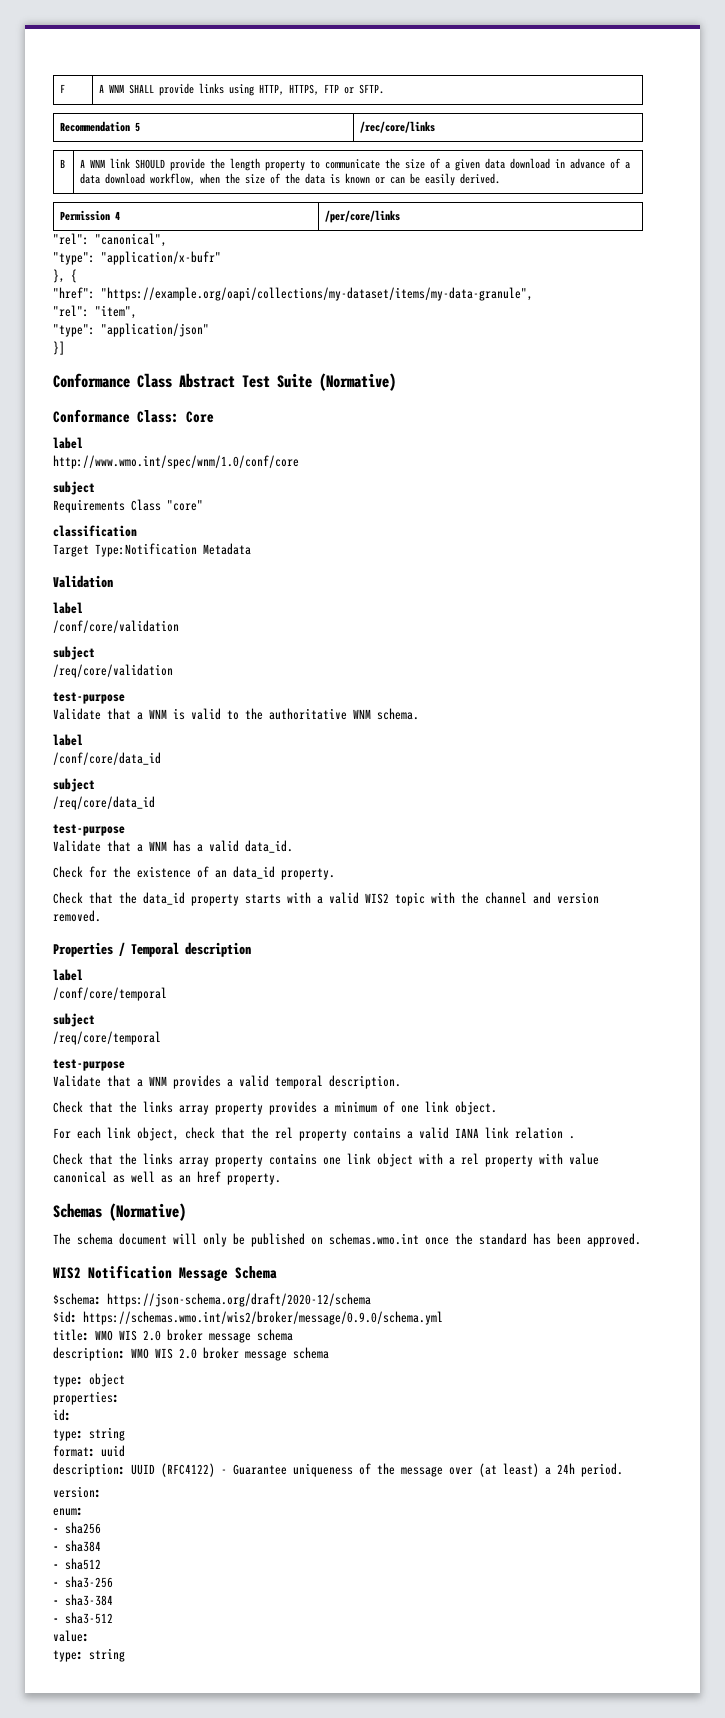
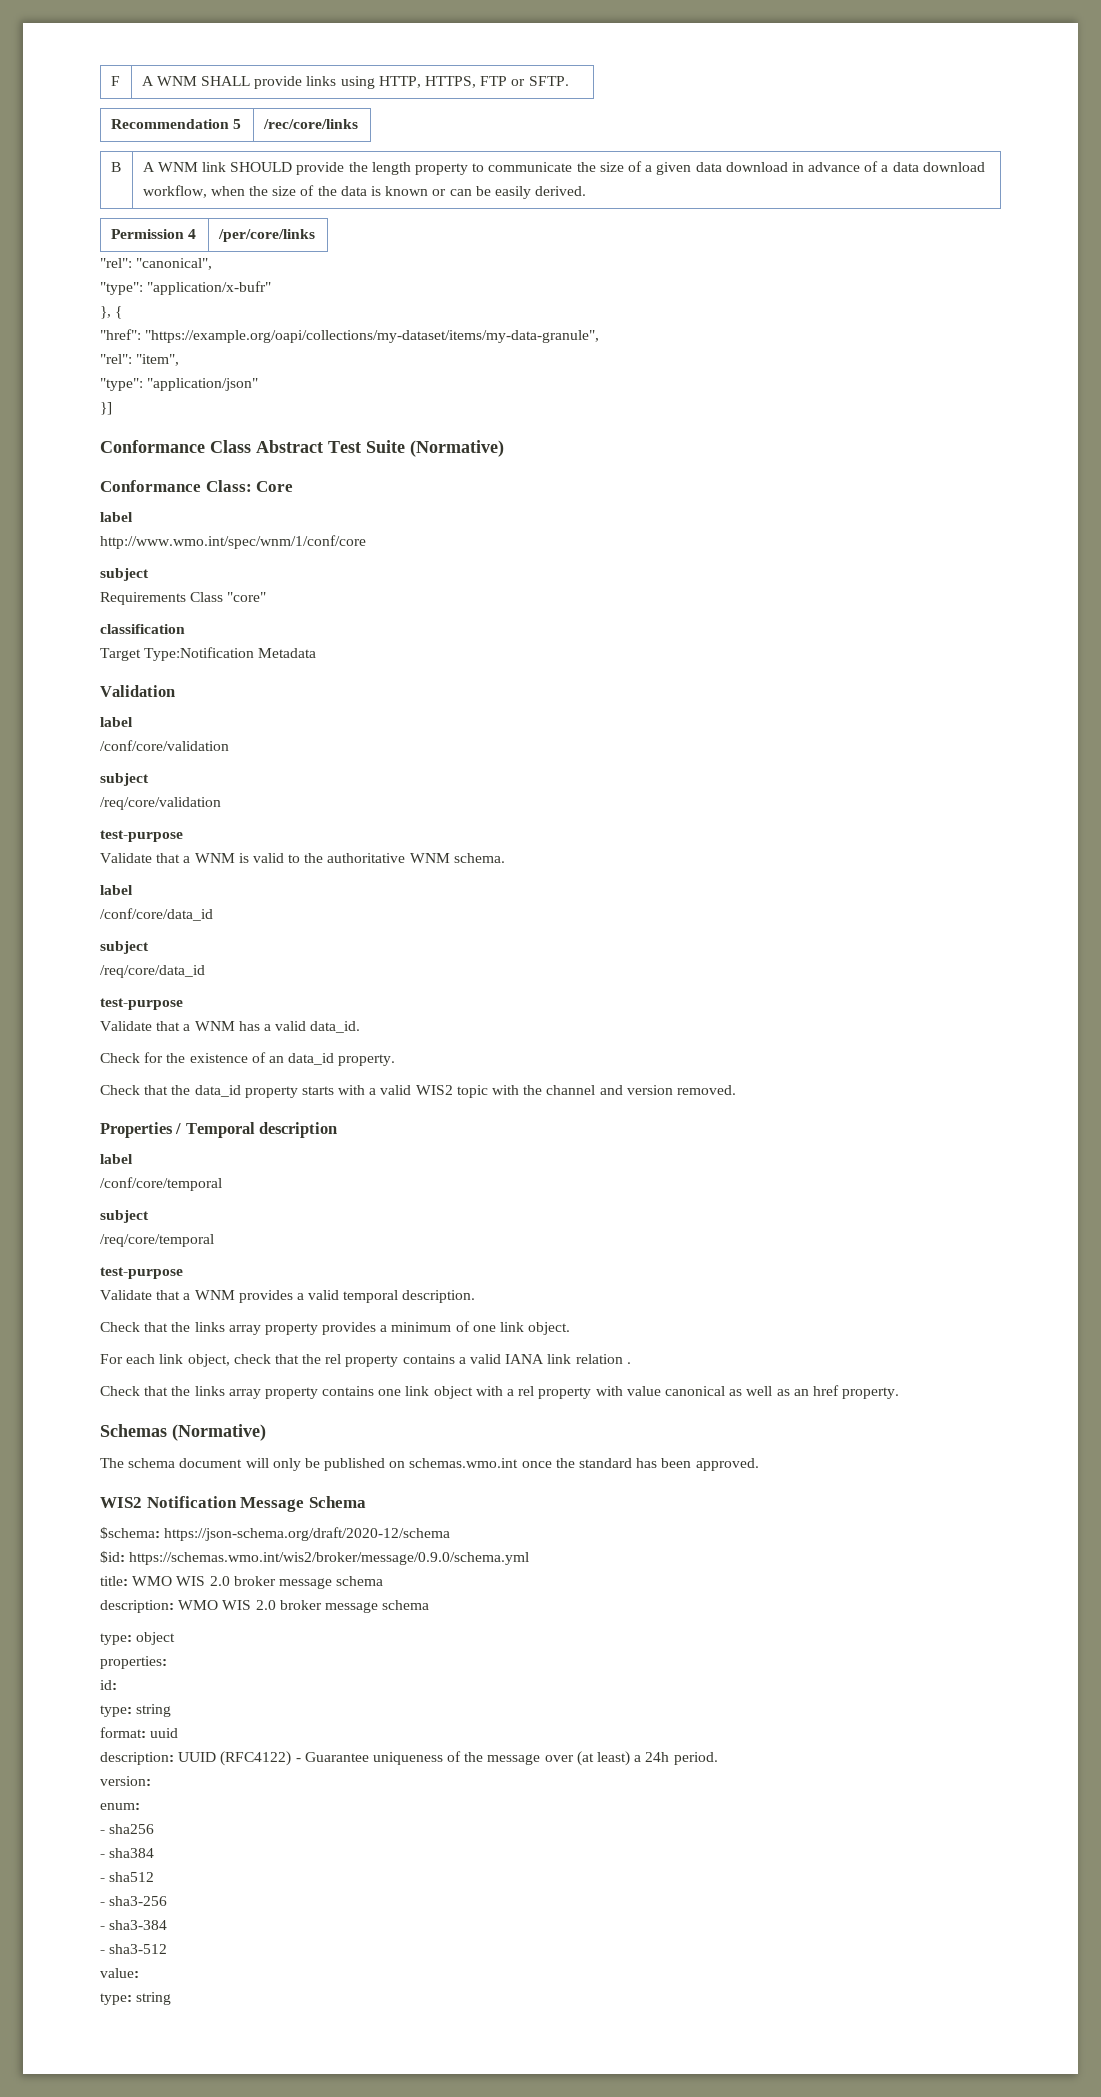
- http://www.wmo.int/spec/wnm/1.0/conf/core
+ http://www.wmo.int/spec/wnm/1/conf/core

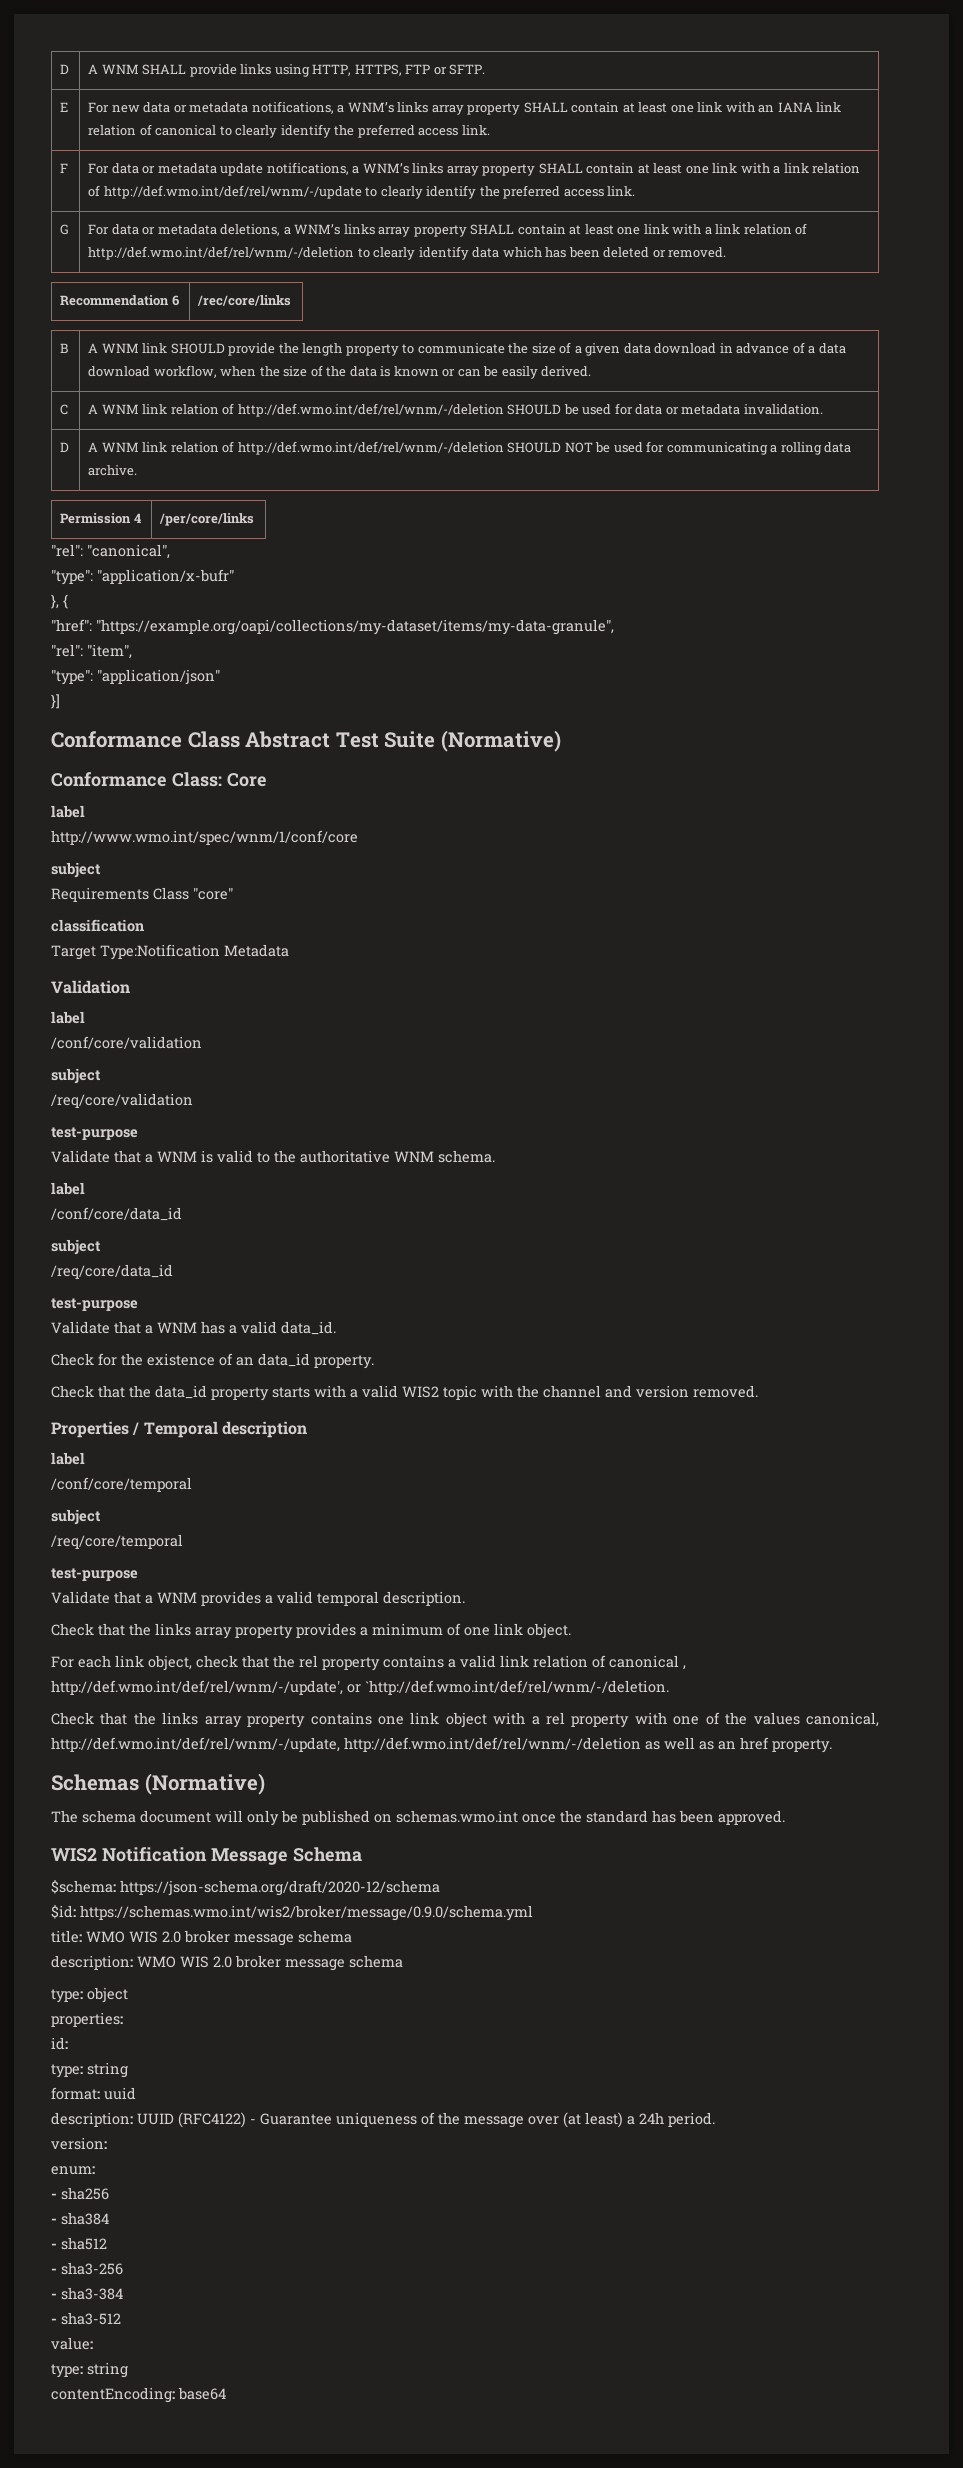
- F | A WNM SHALL provide links using HTTP, HTTPS, FTP or SFTP.
+ D | A WNM SHALL provide links using HTTP, HTTPS, FTP or SFTP.
+ E | For new data or metadata notifications, a WNM’s links array property SHALL contain at least one link with an IANA link relation of canonical to clearly identify the preferred access link.
+ F | For data or metadata update notifications, a WNM’s links array property SHALL contain at least one link with a link relation of http://def.wmo.int/def/rel/wnm/-/update to clearly identify the preferred access link.
+ G | For data or metadata deletions, a WNM’s links array property SHALL contain at least one link with a link relation of http://def.wmo.int/def/rel/wnm/-/deletion to clearly identify data which has been deleted or removed.
- Recommendation 5 | /rec/core/links
+ Recommendation 6 | /rec/core/links
+ C | A WNM link relation of http://def.wmo.int/def/rel/wnm/-/deletion SHOULD be used for data or metadata invalidation.
+ D | A WNM link relation of http://def.wmo.int/def/rel/wnm/-/deletion SHOULD NOT be used for communicating a rolling data archive.
- For each link object, check that the rel property contains a valid IANA link relation .
+ For each link object, check that the rel property contains a valid link relation of canonical , http://def.wmo.int/def/rel/wnm/-/update', or `http://def.wmo.int/def/rel/wnm/-/deletion.
- Check that the links array property contains one link object with a rel property with value canonical as well as an href property.
+ Check that the links array property contains one link object with a rel property with one of the values canonical, http://def.wmo.int/def/rel/wnm/-/update, http://def.wmo.int/def/rel/wnm/-/deletion as well as an href property.
+ contentEncoding: base64

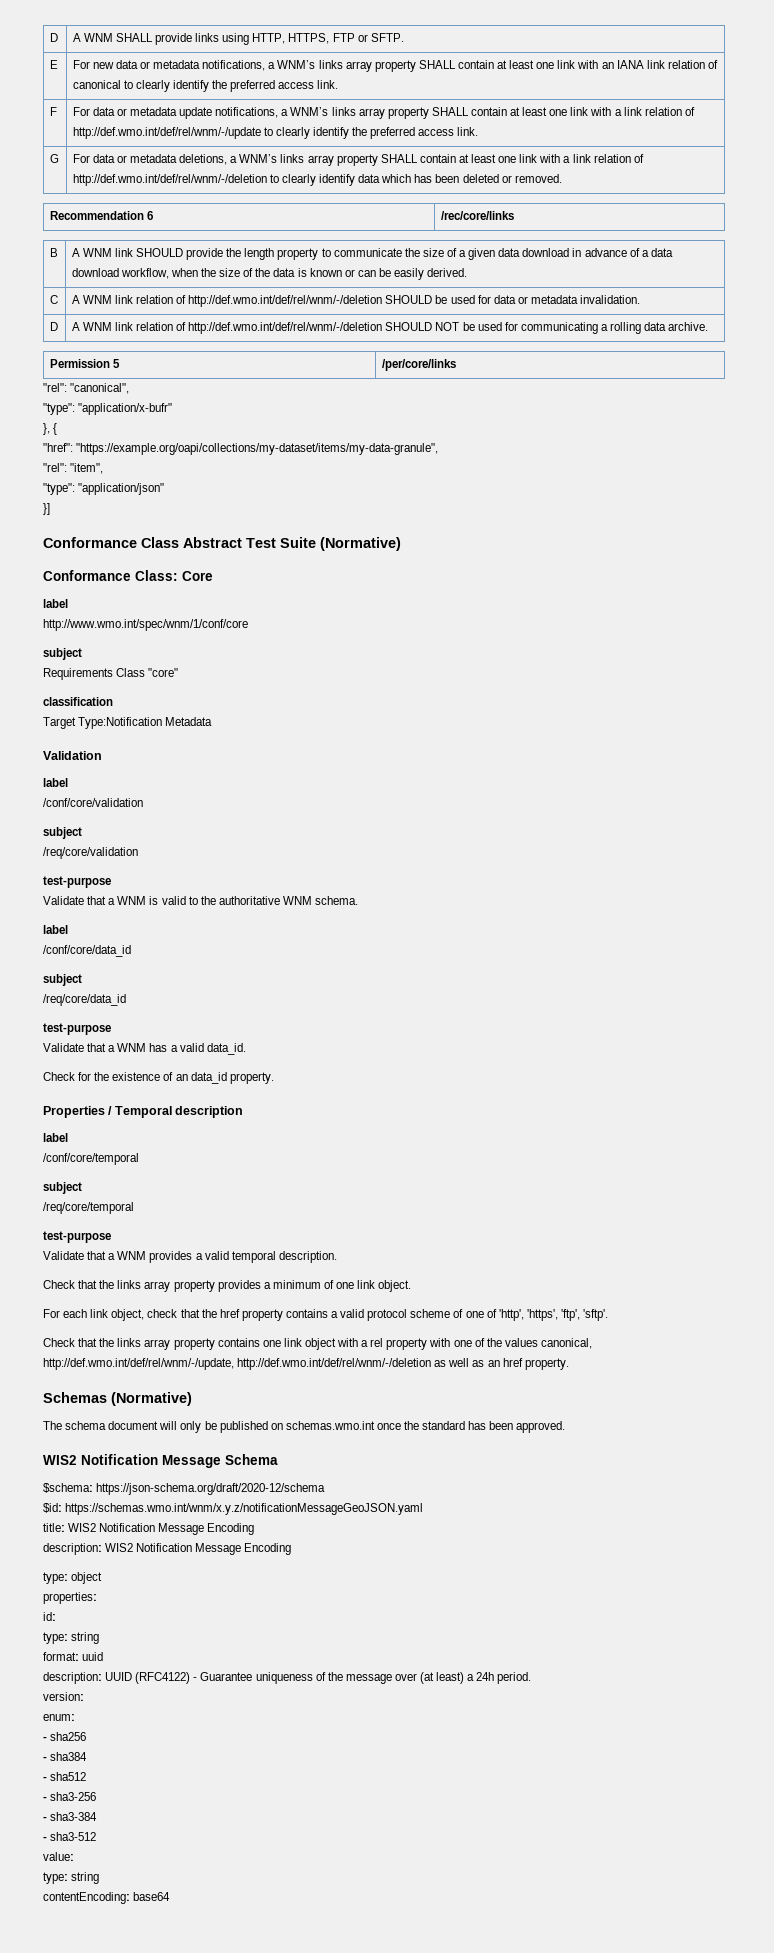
- Permission 4 | /per/core/links
+ Permission 5 | /per/core/links
- Check that the data_id property starts with a valid WIS2 topic with the channel and version removed.
- For each link object, check that the rel property contains a valid link relation of canonical , http://def.wmo.int/def/rel/wnm/-/update', or `http://def.wmo.int/def/rel/wnm/-/deletion.
+ For each link object, check that the href property contains a valid protocol scheme of one of 'http', 'https', 'ftp', 'sftp'.
- $id: https://schemas.wmo.int/wis2/broker/message/0.9.0/schema.yml
+ $id: https://schemas.wmo.int/wnm/x.y.z/notificationMessageGeoJSON.yaml
- title: WMO WIS 2.0 broker message schema
- description: WMO WIS 2.0 broker message schema
+ title: WIS2 Notification Message Encoding
+ description: WIS2 Notification Message Encoding

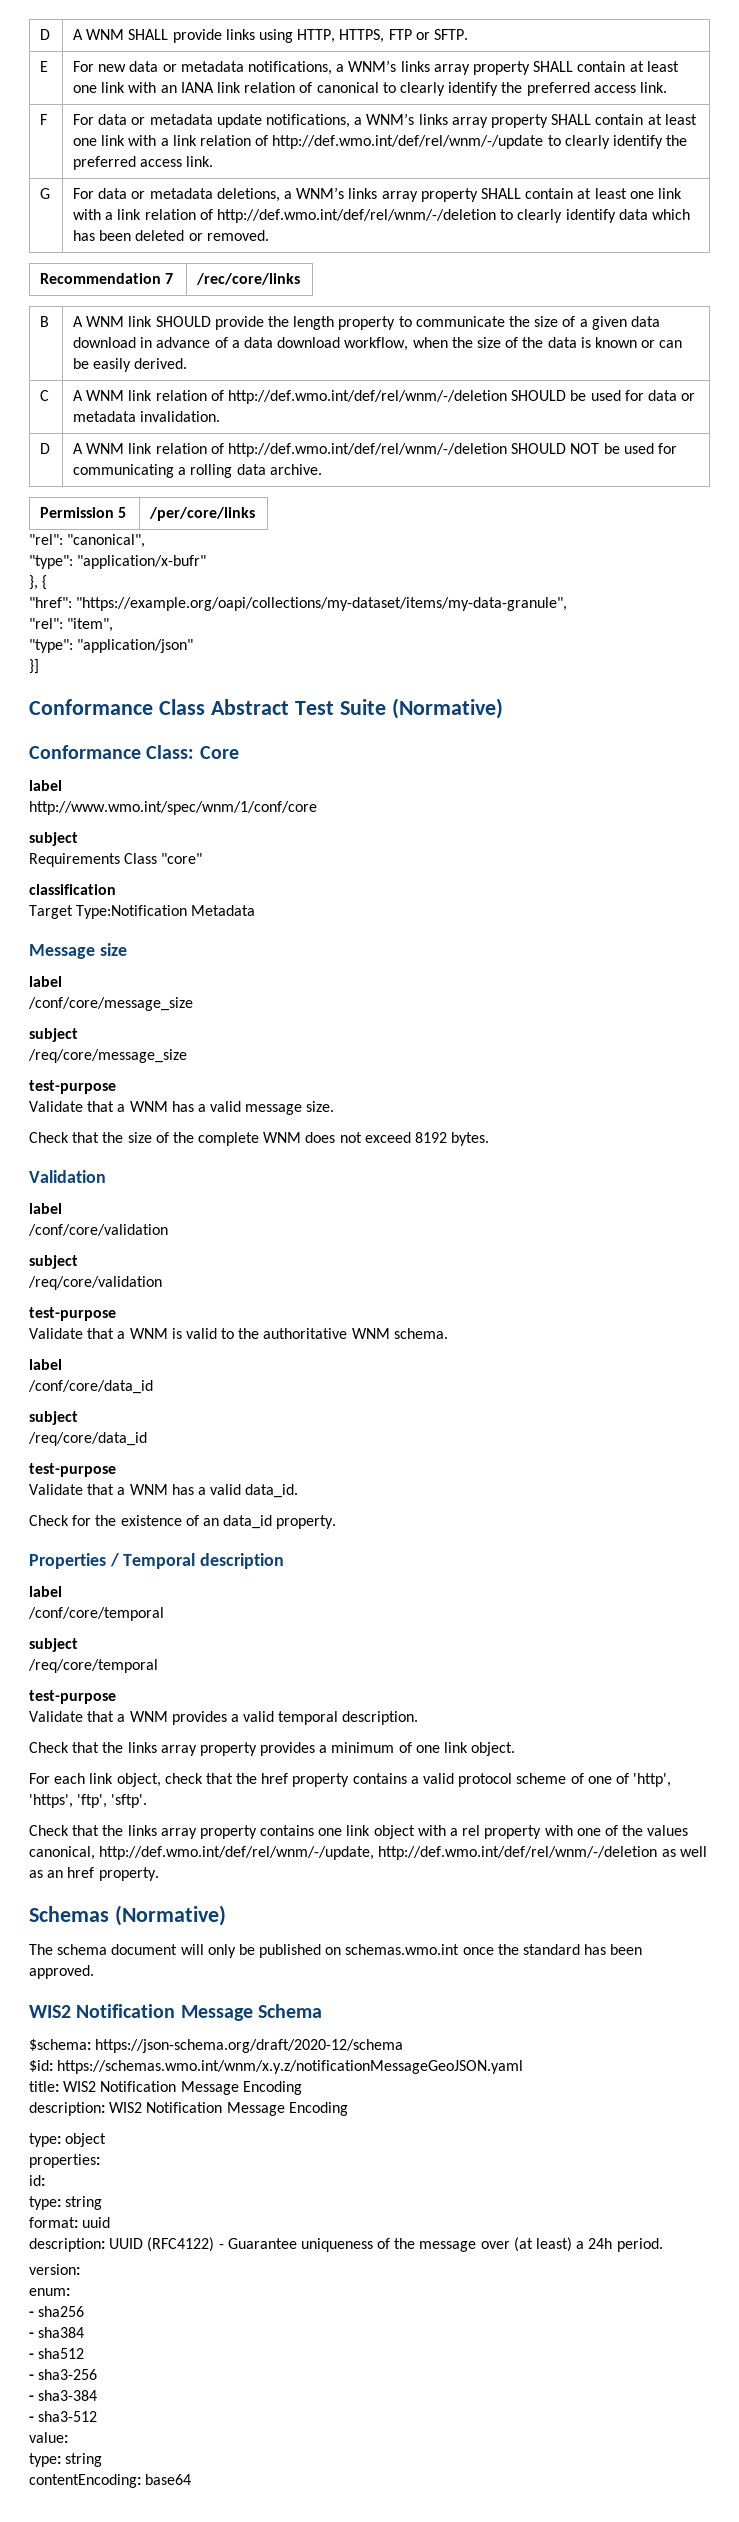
- Recommendation 6 | /rec/core/links
+ Recommendation 7 | /rec/core/links
+ Message size
+ label
+ /conf/core/message_size
+ subject
+ /req/core/message_size
+ test-purpose
+ Validate that a WNM has a valid message size.
+ Check that the size of the complete WNM does not exceed 8192 bytes.

